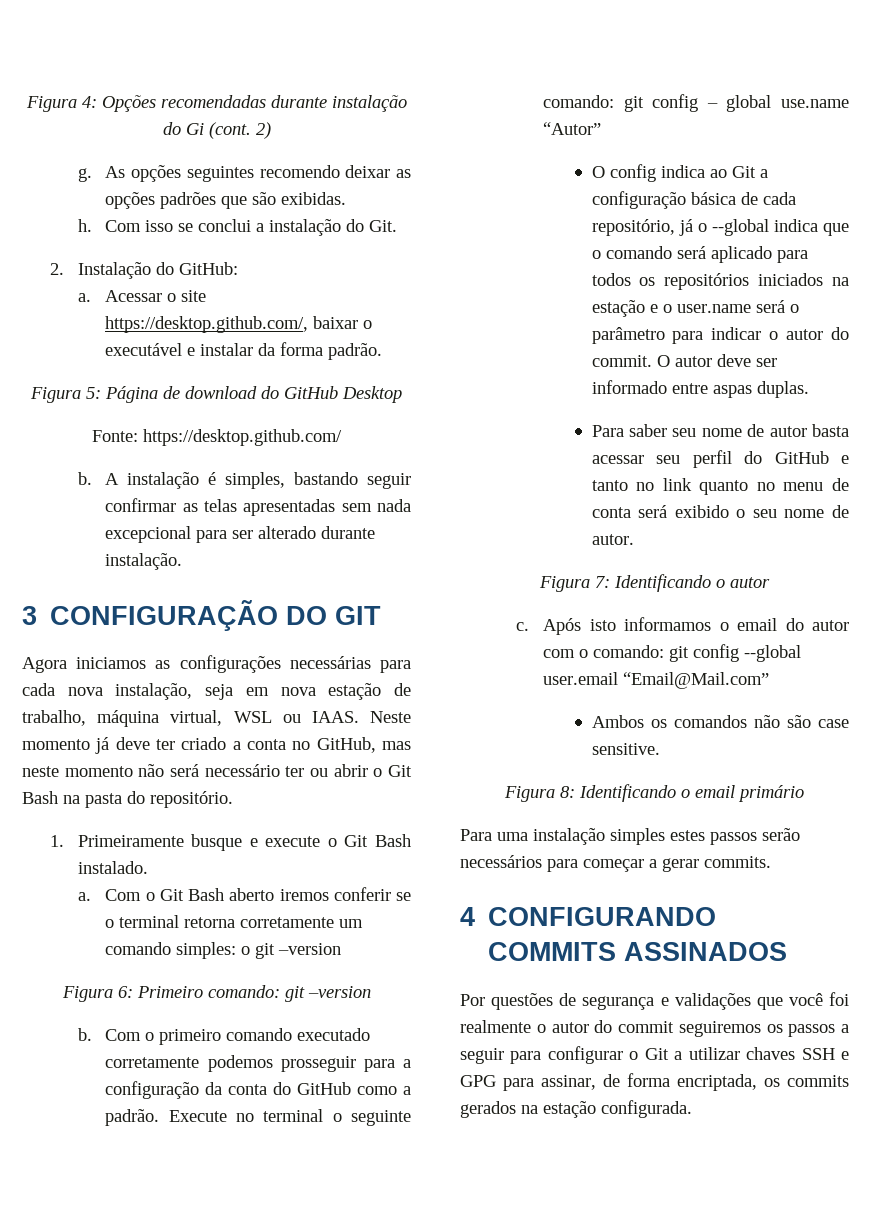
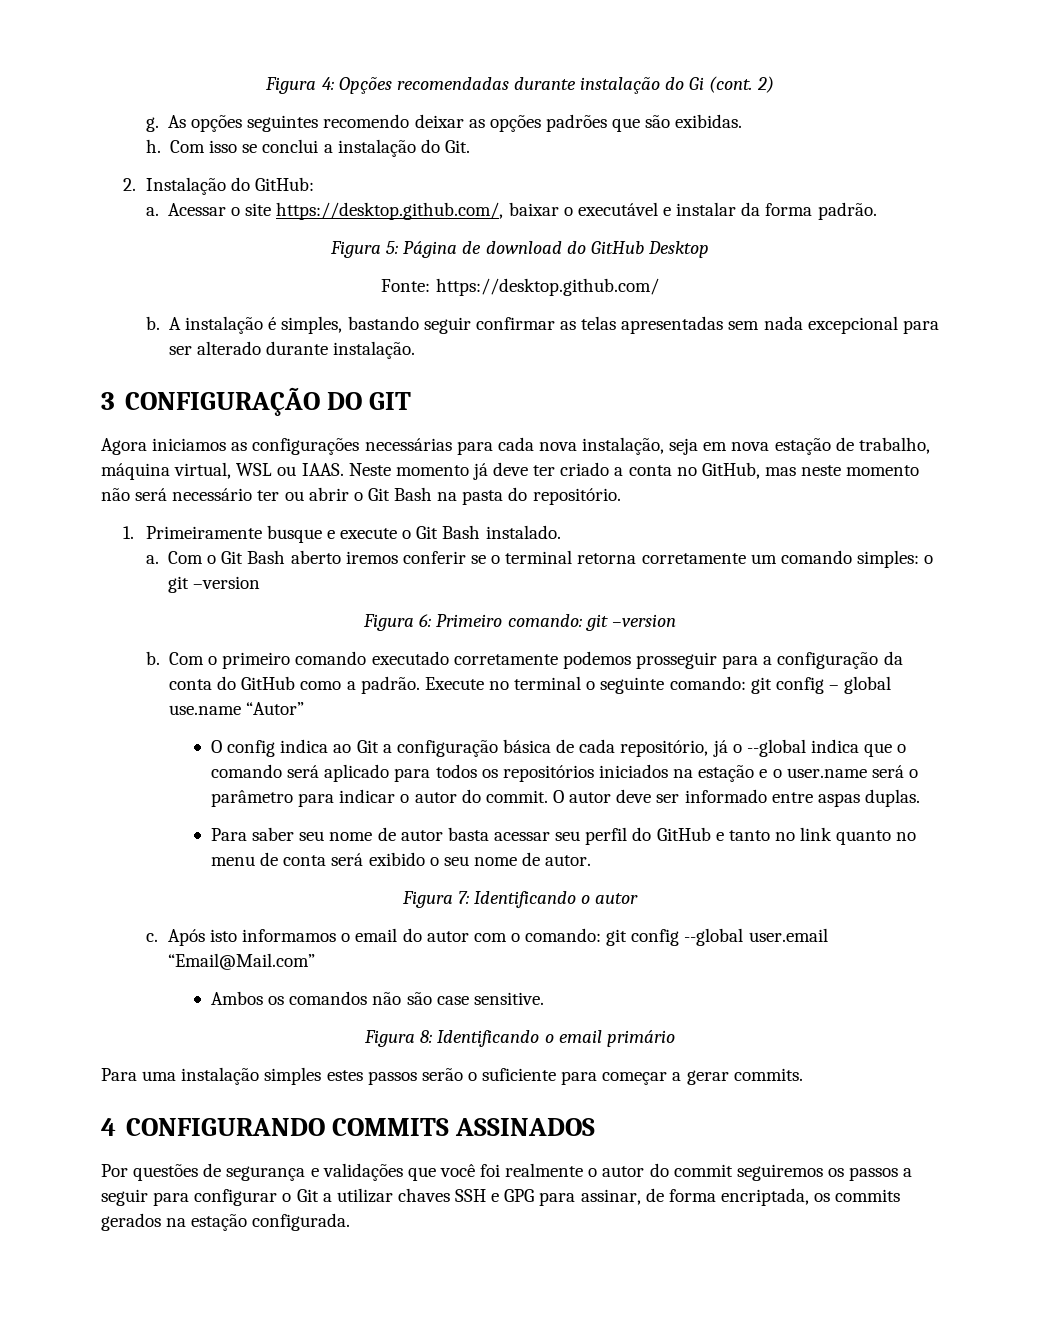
- Para uma instalação simples estes passos serão necessários para começar a gerar commits.
+ Para uma instalação simples estes passos serão o suficiente para começar a gerar commits.

